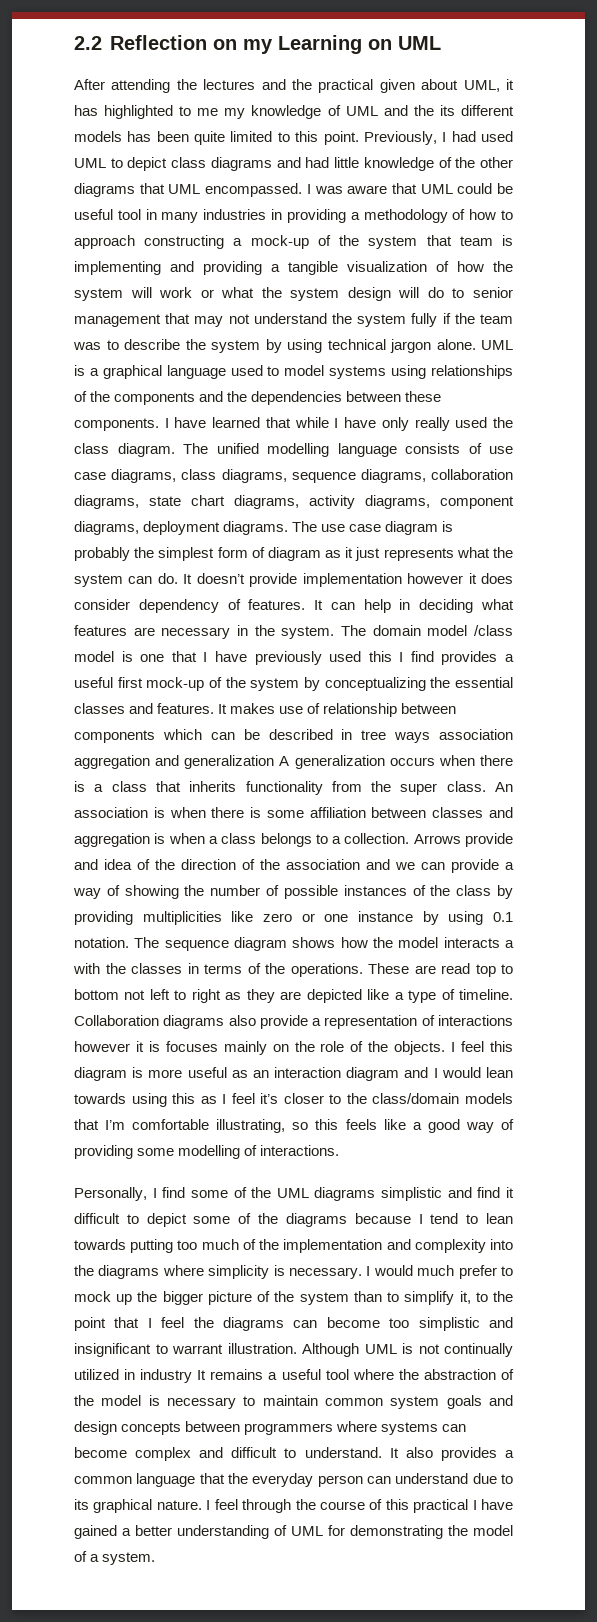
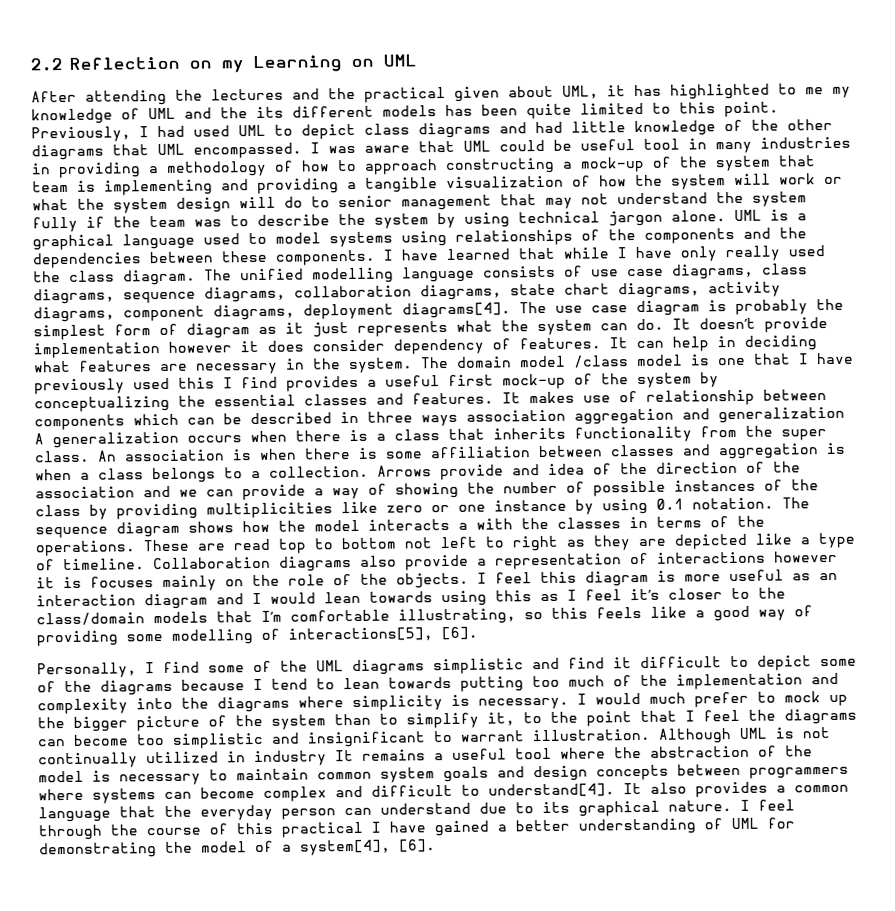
- The unified modelling language consists of use case diagrams, class diagrams, sequence diagrams, collaboration diagrams, state chart diagrams, activity diagrams, component diagrams, deployment diagrams.
+ The unified modelling language consists of use case diagrams, class diagrams, sequence diagrams, collaboration diagrams, state chart diagrams, activity diagrams, component diagrams, deployment diagrams[4].
- It makes use of relationship between components which can be described in tree ways association aggregation and generalization A generalization occurs when there is a class that inherits functionality from the super class.
+ It makes use of relationship between components which can be described in three ways association aggregation and generalization A generalization occurs when there is a class that inherits functionality from the super class.
- I feel this diagram is more useful as an interaction diagram and I would lean towards using this as I feel it’s closer to the class/domain models that I’m comfortable illustrating, so this feels like a good way of providing some modelling of interactions.
+ I feel this diagram is more useful as an interaction diagram and I would lean towards using this as I feel it’s closer to the class/domain models that I’m comfortable illustrating, so this feels like a good way of providing some modelling of interactions[5], [6].
- Although UML is not continually utilized in industry It remains a useful tool where the abstraction of the model is necessary to maintain common system goals and design concepts between programmers where systems can become complex and difficult to understand.
+ Although UML is not continually utilized in industry It remains a useful tool where the abstraction of the model is necessary to maintain common system goals and design concepts between programmers where systems can become complex and difficult to understand[4].
- I feel through the course of this practical I have gained a better understanding of UML for demonstrating the model of a system.
+ I feel through the course of this practical I have gained a better understanding of UML for demonstrating the model of a system[4], [6].

